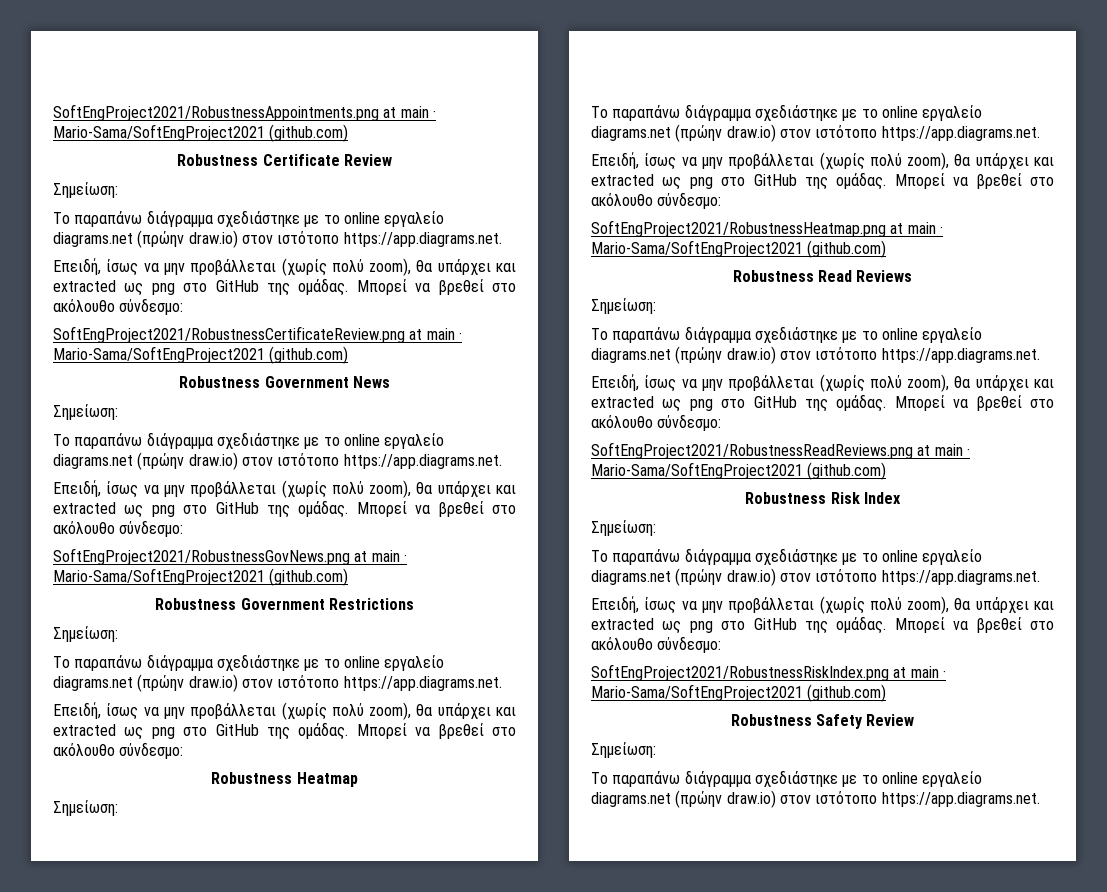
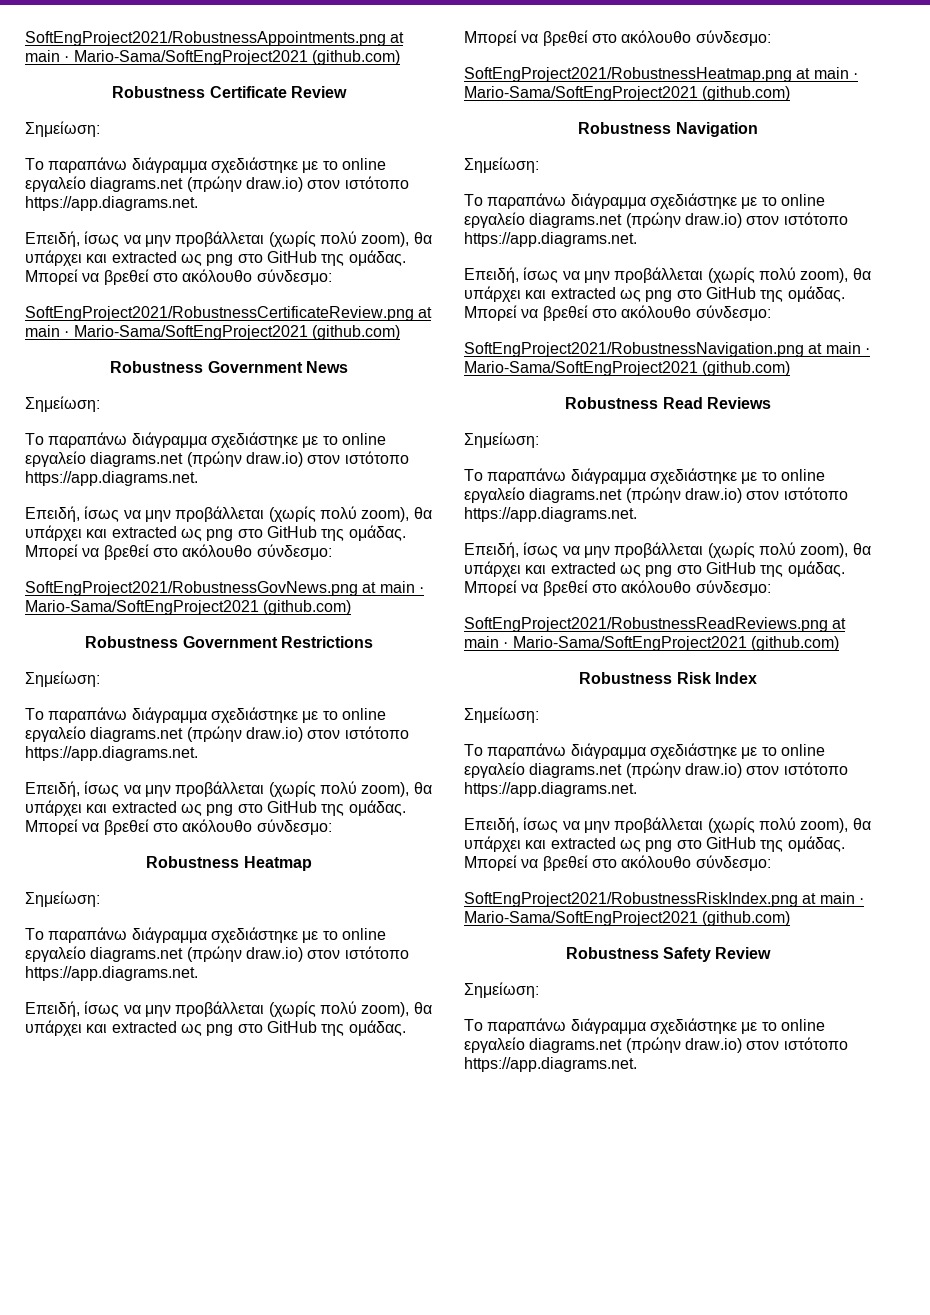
+ Robustness Navigation
+ Σημείωση:
+ Το παραπάνω διάγραμμα σχεδιάστηκε με το online εργαλείο diagrams.net (πρώην draw.io) στον ιστότοπο https://app.diagrams.net.
+ Επειδή, ίσως να μην προβάλλεται (χωρίς πολύ zoom), θα υπάρχει και extracted ως png στο GitHub της ομάδας. Μπορεί να βρεθεί στο ακόλουθο σύνδεσμο:
+ SoftEngProject2021/RobustnessNavigation.png at main · Mario-Sama/SoftEngProject2021 (github.com)

